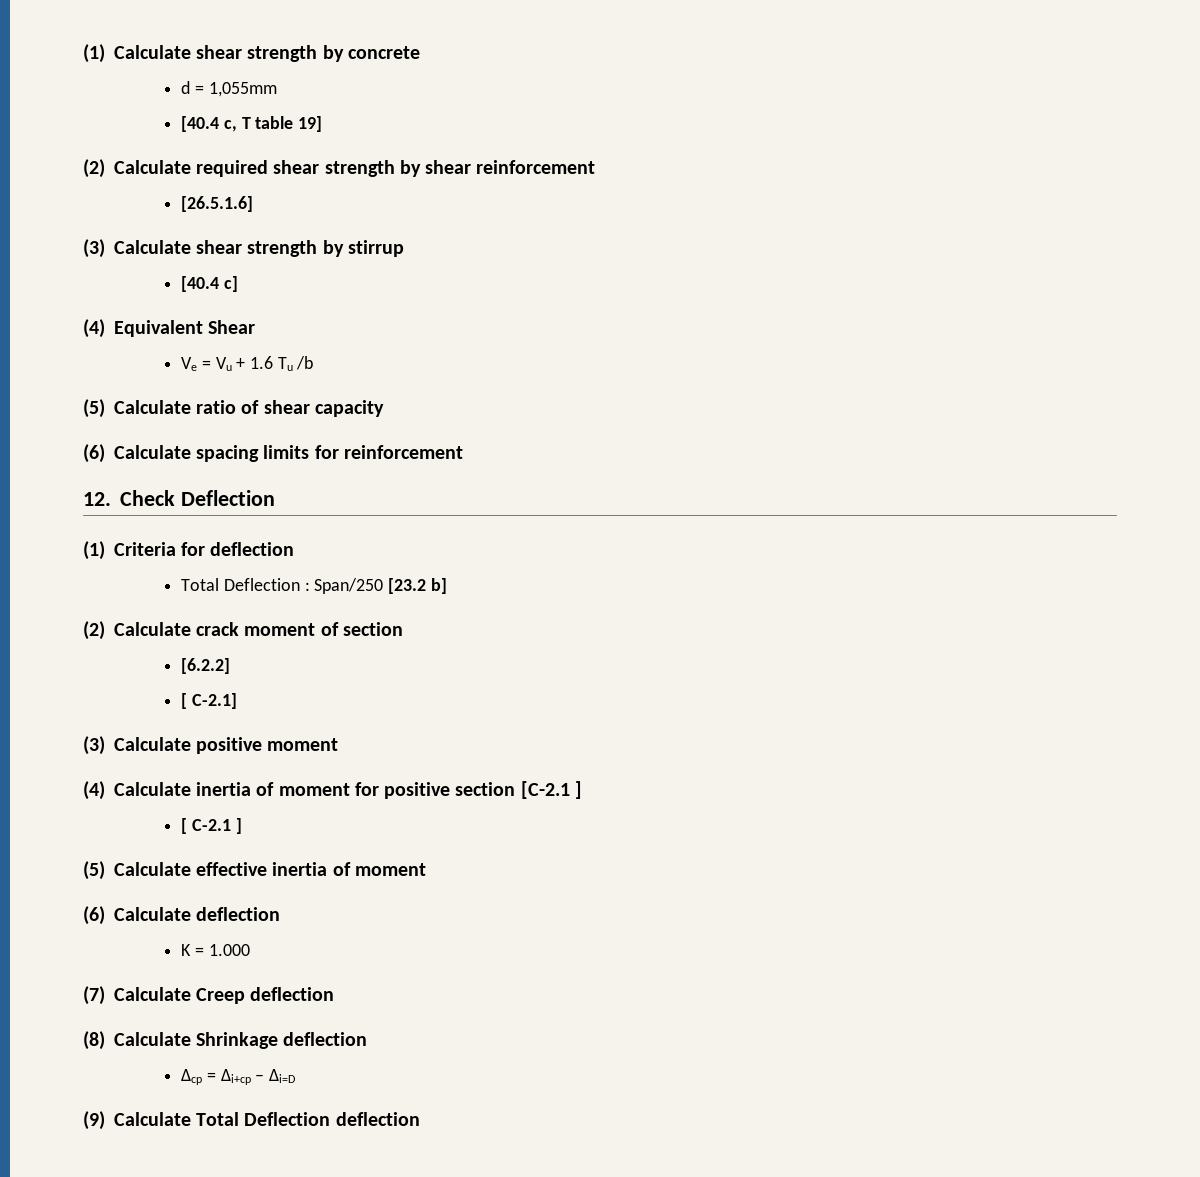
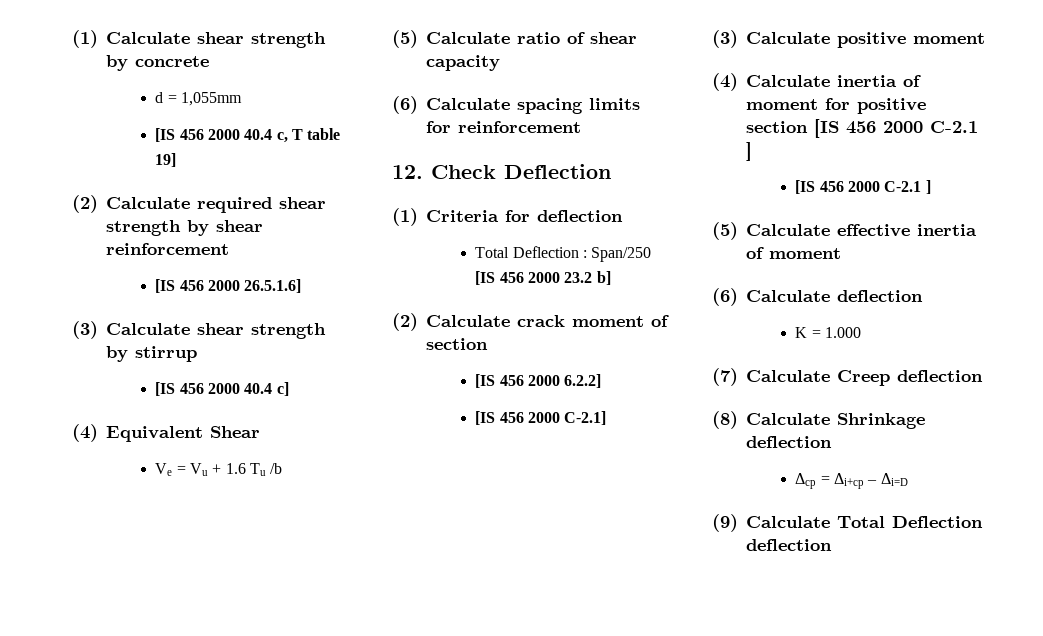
- [40.4 c, T table 19]
+ [IS 456 2000 40.4 c, T table 19]
- [26.5.1.6]
+ [IS 456 2000 26.5.1.6]
- [40.4 c]
+ [IS 456 2000 40.4 c]
- Total Deflection : Span/250 [23.2 b]
+ Total Deflection : Span/250 [IS 456 2000 23.2 b]
- [6.2.2]
- [ C-2.1]
+ [IS 456 2000 6.2.2]
+ [IS 456 2000 C-2.1]
- (4) Calculate inertia of moment for positive section [C-2.1 ]
- [ C-2.1 ]
+ (4) Calculate inertia of moment for positive section [IS 456 2000 C-2.1 ]
+ [IS 456 2000 C-2.1 ]

